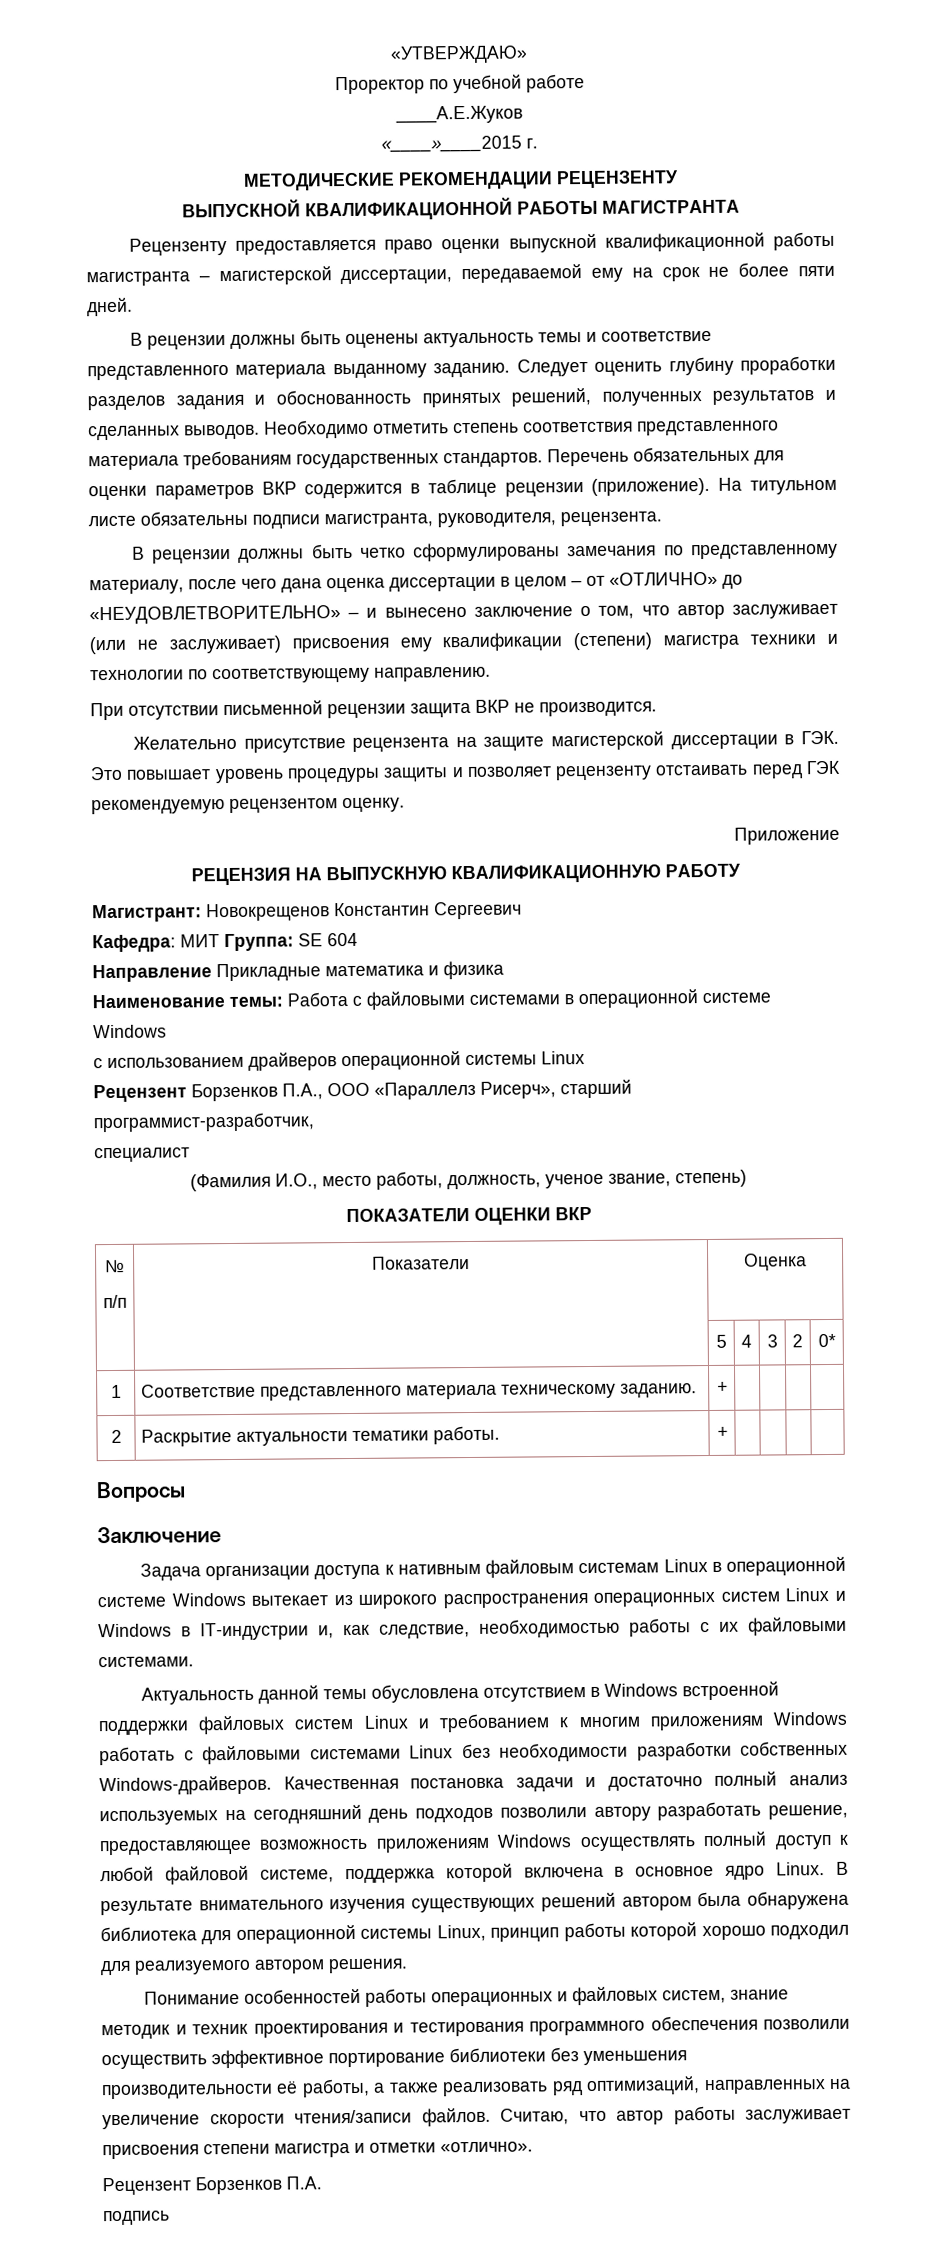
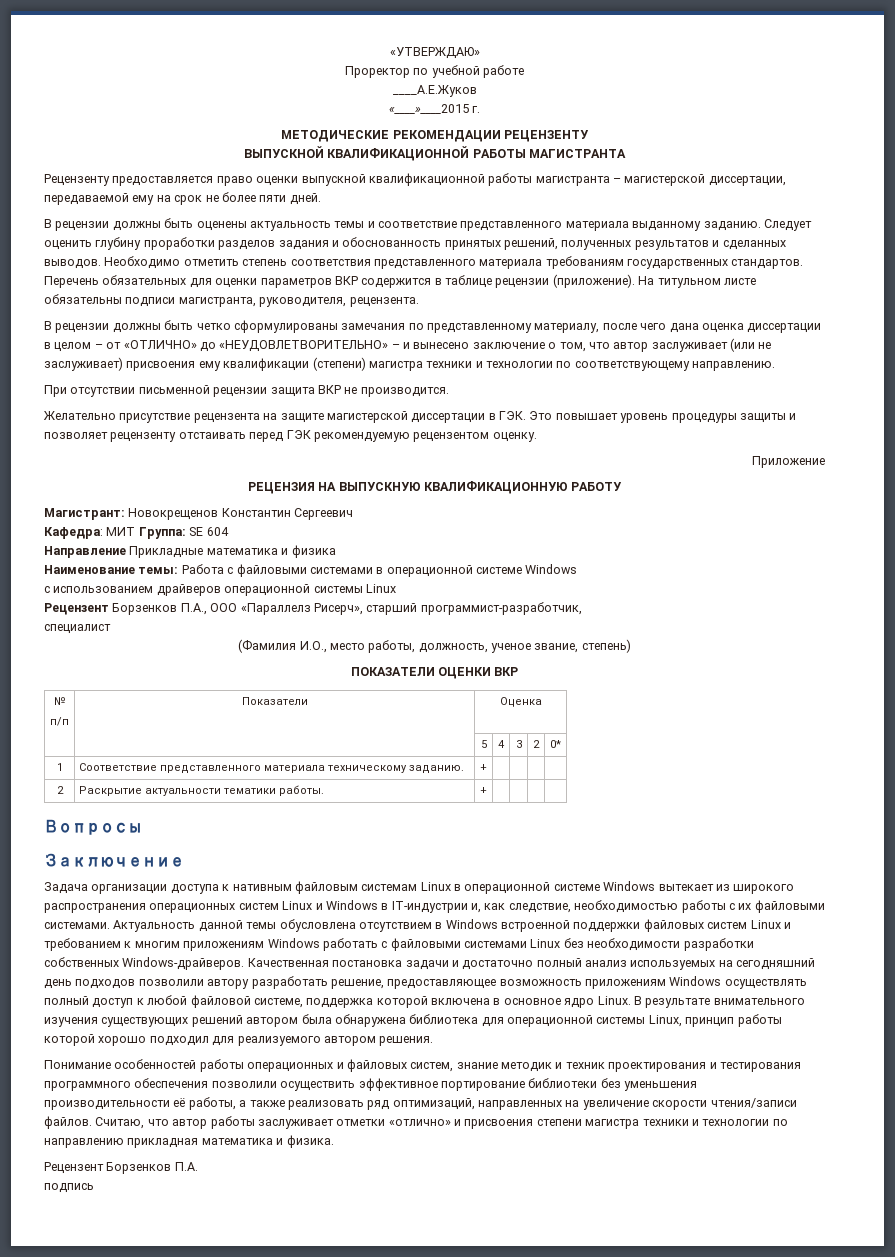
- Задача организации доступа к нативным файловым системам Linux в операционной системе Windows вытекает из широкого распространения операционных систем Linux и Windows в IT-индустрии и, как следствие, необходимостью работы с их файловыми системами.
- Актуальность данной темы обусловлена отсутствием в Windows встроенной поддержки файловых систем Linux и требованием к многим приложениям Windows работать с файловыми системами Linux без необходимости разработки собственных Windows-драйверов.
+ Задача организации доступа к нативным файловым системам Linux в операционной системе Windows вытекает из широкого распространения операционных систем Linux и Windows в IT-индустрии и, как следствие, необходимостью работы с их файловыми системами. Актуальность данной темы обусловлена отсутствием в Windows встроенной поддержки файловых систем Linux и требованием к многим приложениям Windows работать с файловыми системами Linux без необходимости разработки собственных Windows-драйверов.
- Считаю, что автор работы заслуживает присвоения степени магистра и отметки «отлично».
+ Считаю, что автор работы заслуживает отметки «отлично» и присвоения степени магистра техники и технологии по направлению прикладная математика и физика.

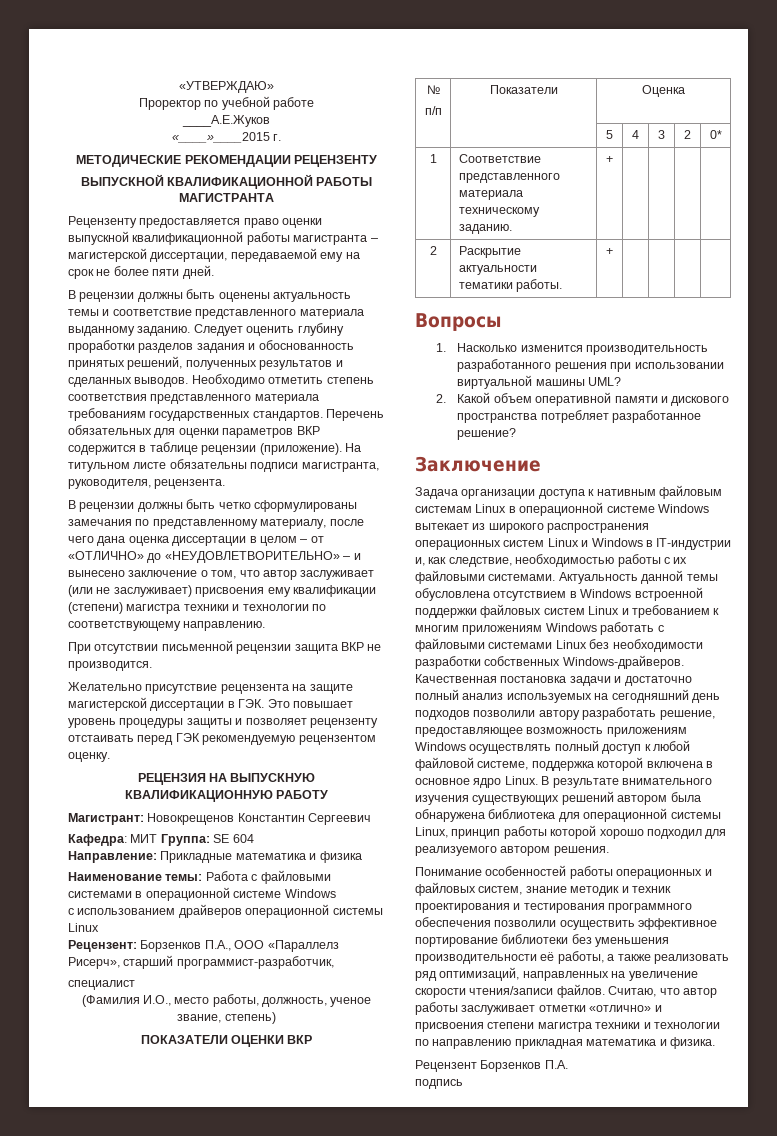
- Приложение
- Направление Прикладные математика и физика
+ Направление: Прикладные математика и физика
- Рецензент Борзенков П.А., ООО «Параллелз Рисерч», старший программист-разработчик,
+ Рецензент: Борзенков П.А., ООО «Параллелз Рисерч», старший программист-разработчик,
+ 1. Насколько изменится производительность разработанного решения при использовании виртуальной машины UML?
+ 2. Какой объем оперативной памяти и дискового пространства потребляет разработанное решение?

